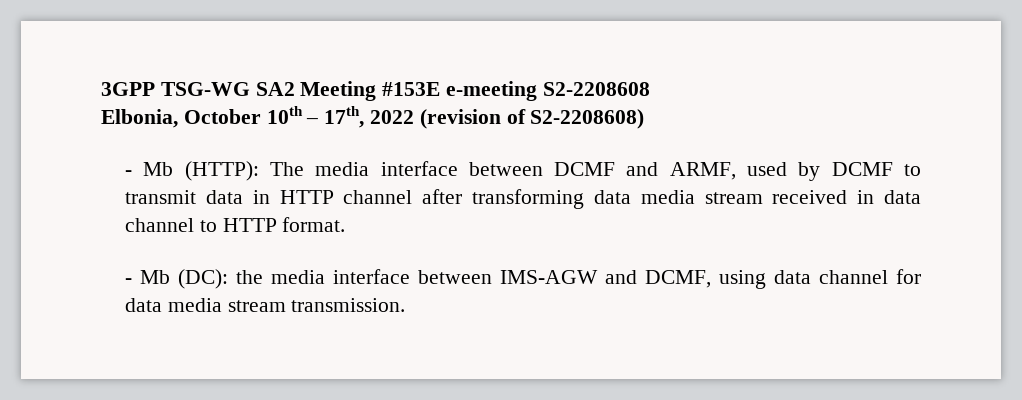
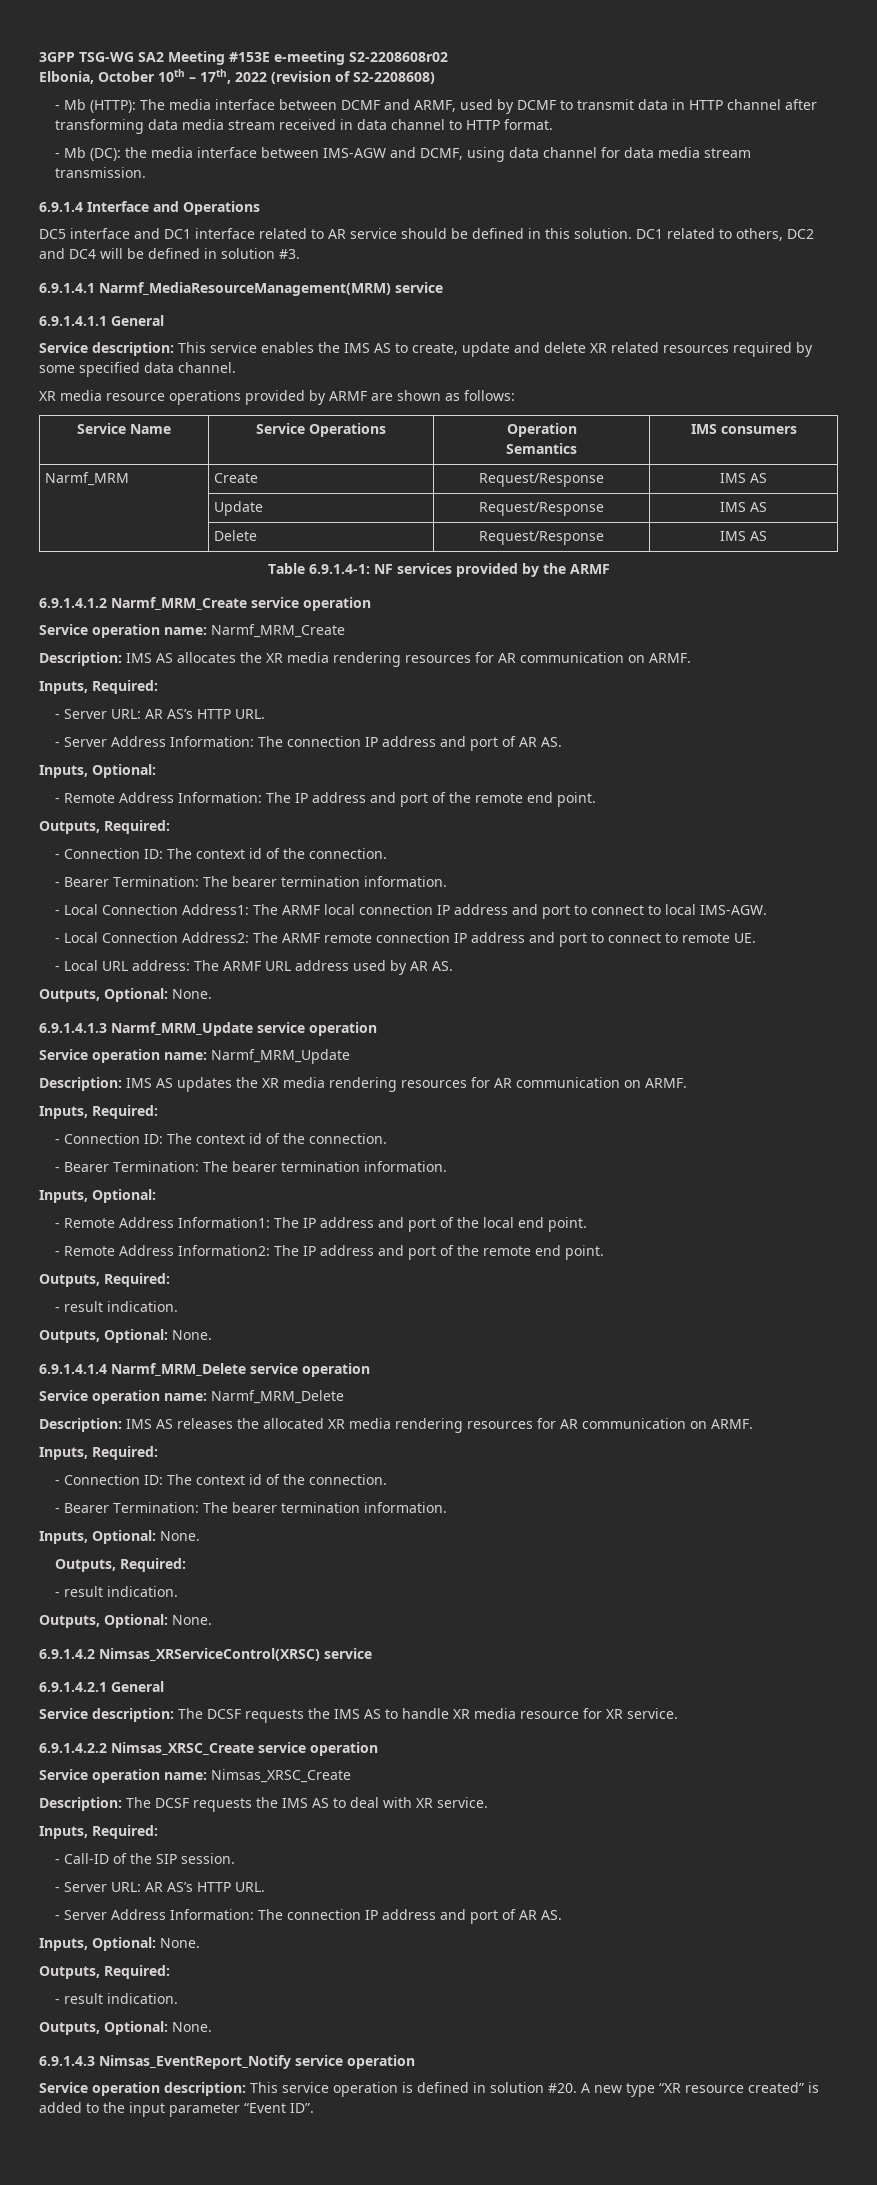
- 3GPP TSG-WG SA2 Meeting #153E e-meeting S2-2208608
+ 3GPP TSG-WG SA2 Meeting #153E e-meeting S2-2208608r02
+ 6.9.1.4 Interface and Operations
+ DC5 interface and DC1 interface related to AR service should be defined in this solution. DC1 related to others, DC2 and DC4 will be defined in solution #3.
+ 6.9.1.4.1 Narmf_MediaResourceManagement(MRM) service
+ 6.9.1.4.1.1 General
+ Service description: This service enables the IMS AS to create, update and delete XR related resources required by some specified data channel.
+ XR media resource operations provided by ARMF are shown as follows:
+ Service Name | Service Operations | Operation
+ Semantics | IMS consumers
+ Narmf_MRM | Create | Request/Response | IMS AS
+ | Update | Request/Response | IMS AS
+ | Delete | Request/Response | IMS AS
+ Table 6.9.1.4-1: NF services provided by the ARMF
+ 6.9.1.4.1.2 Narmf_MRM_Create service operation
+ Service operation name: Narmf_MRM_Create
+ Description: IMS AS allocates the XR media rendering resources for AR communication on ARMF.
+ Inputs, Required:
+ - Server URL: AR AS’s HTTP URL.
+ - Server Address Information: The connection IP address and port of AR AS.
+ Inputs, Optional:
+ - Remote Address Information: The IP address and port of the remote end point.
+ Outputs, Required:
+ - Connection ID: The context id of the connection.
+ - Bearer Termination: The bearer termination information.
+ - Local Connection Address1: The ARMF local connection IP address and port to connect to local IMS-AGW.
+ - Local Connection Address2: The ARMF remote connection IP address and port to connect to remote UE.
+ - Local URL address: The ARMF URL address used by AR AS.
+ Outputs, Optional: None.
+ 6.9.1.4.1.3 Narmf_MRM_Update service operation
+ Service operation name: Narmf_MRM_Update
+ Description: IMS AS updates the XR media rendering resources for AR communication on ARMF.
+ Inputs, Required:
+ - Connection ID: The context id of the connection.
+ - Bearer Termination: The bearer termination information.
+ Inputs, Optional:
+ - Remote Address Information1: The IP address and port of the local end point.
+ - Remote Address Information2: The IP address and port of the remote end point.
+ Outputs, Required:
+ - result indication.
+ Outputs, Optional: None.
+ 6.9.1.4.1.4 Narmf_MRM_Delete service operation
+ Service operation name: Narmf_MRM_Delete
+ Description: IMS AS releases the allocated XR media rendering resources for AR communication on ARMF.
+ Inputs, Required:
+ - Connection ID: The context id of the connection.
+ - Bearer Termination: The bearer termination information.
+ Inputs, Optional: None.
+ Outputs, Required:
+ - result indication.
+ Outputs, Optional: None.
+ 6.9.1.4.2 Nimsas_XRServiceControl(XRSC) service
+ 6.9.1.4.2.1 General
+ Service description: The DCSF requests the IMS AS to handle XR media resource for XR service.
+ 6.9.1.4.2.2 Nimsas_XRSC_Create service operation
+ Service operation name: Nimsas_XRSC_Create
+ Description: The DCSF requests the IMS AS to deal with XR service.
+ Inputs, Required:
+ - Call-ID of the SIP session.
+ - Server URL: AR AS’s HTTP URL.
+ - Server Address Information: The connection IP address and port of AR AS.
+ Inputs, Optional: None.
+ Outputs, Required:
+ - result indication.
+ Outputs, Optional: None.
+ 6.9.1.4.3 Nimsas_EventReport_Notify service operation
+ Service operation description: This service operation is defined in solution #20. A new type “XR resource created” is added to the input parameter “Event ID”.

